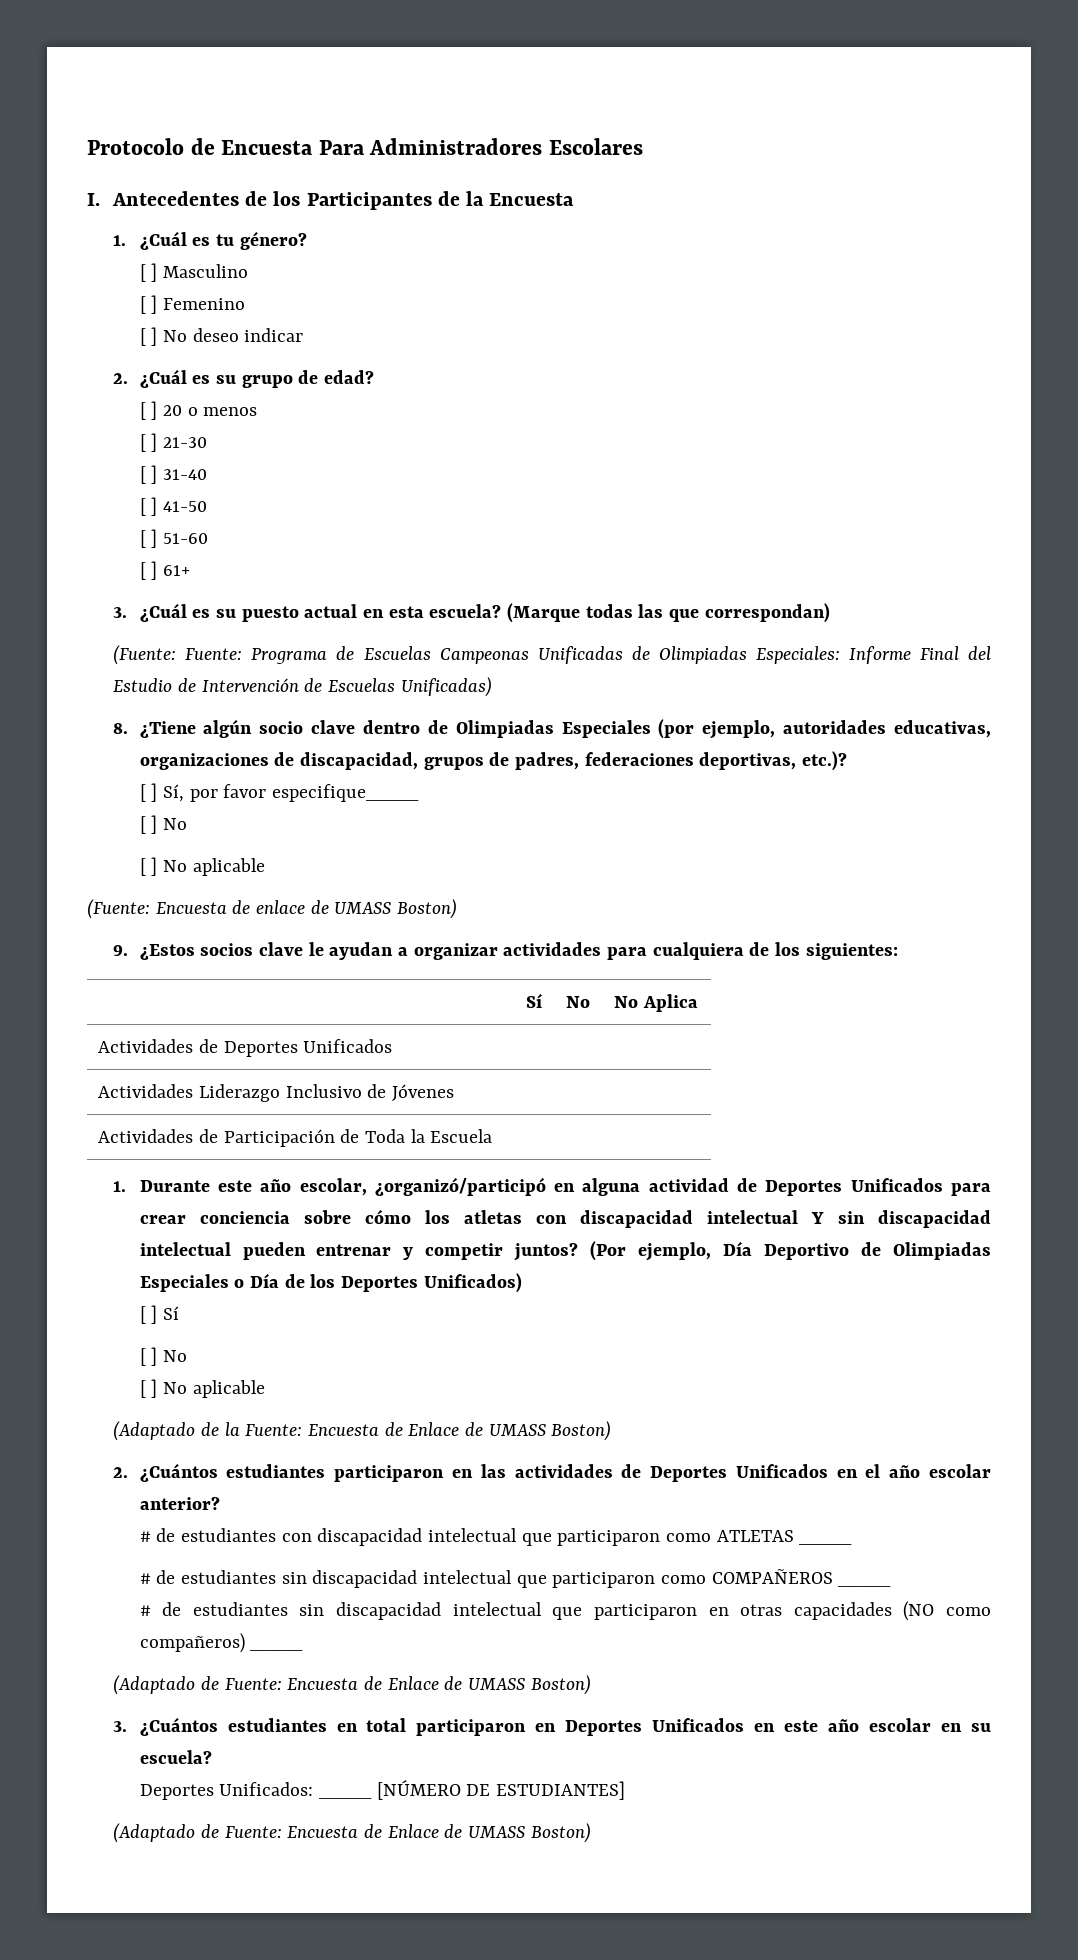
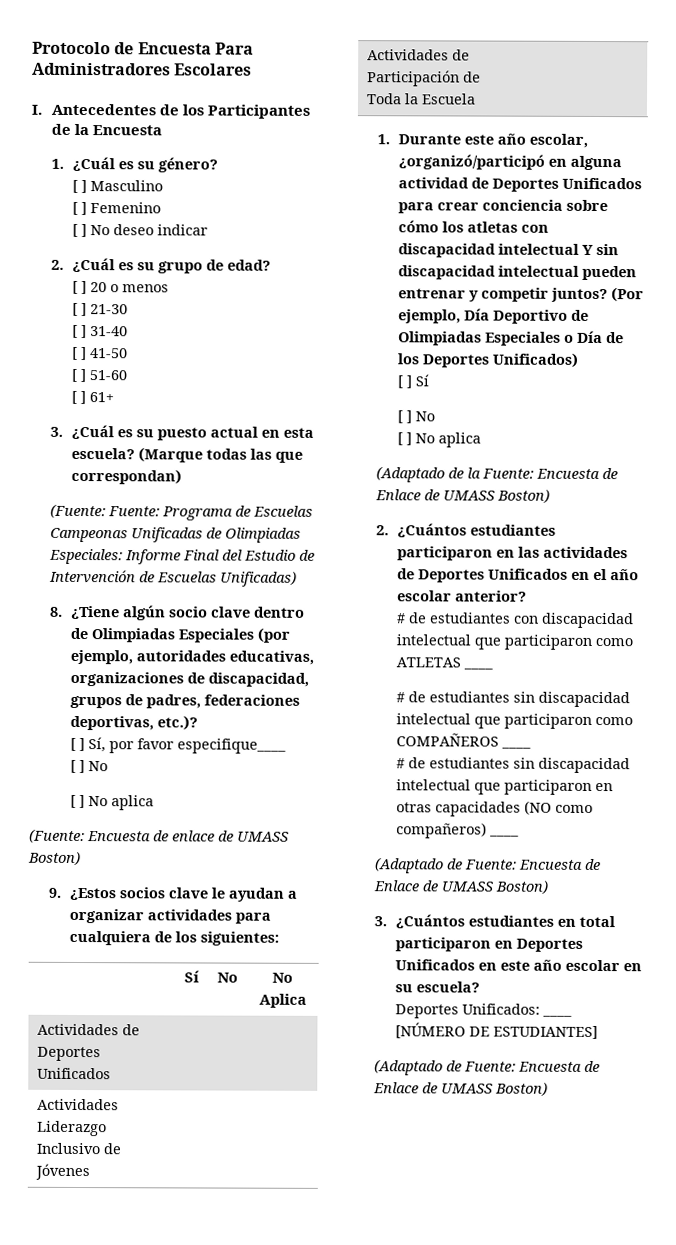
- 1. ¿Cuál es tu género?
+ 1. ¿Cuál es su género?
  [ ] Sí, por favor especifique____
  [ ] No
- [ ] No aplicable
+ [ ] No aplica
  [ ] Sí
  [ ] No
- [ ] No aplicable
+ [ ] No aplica

